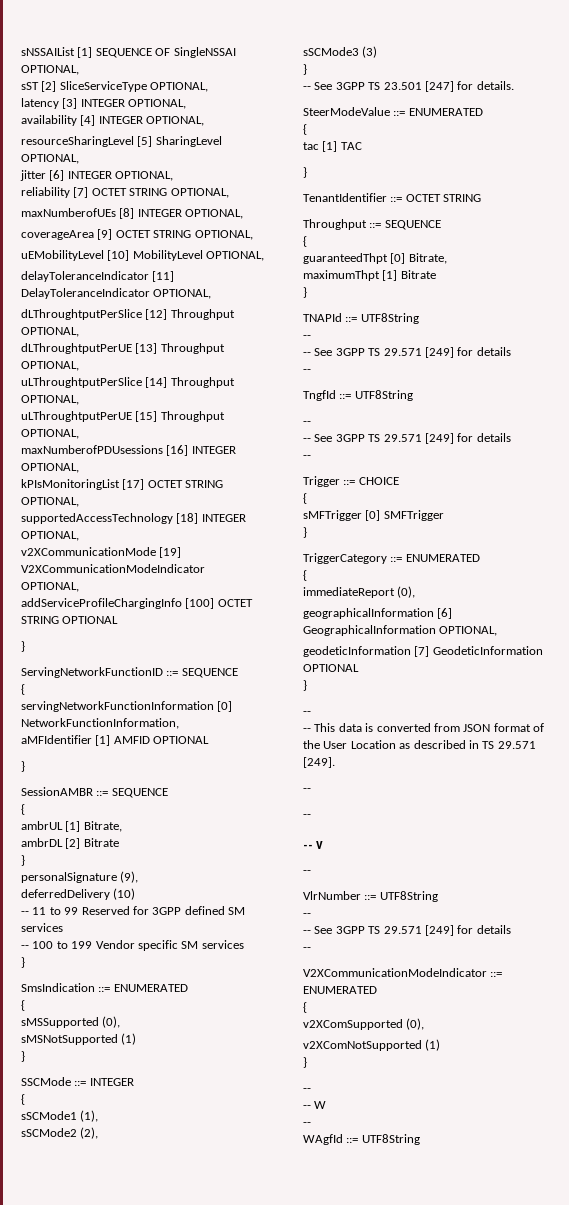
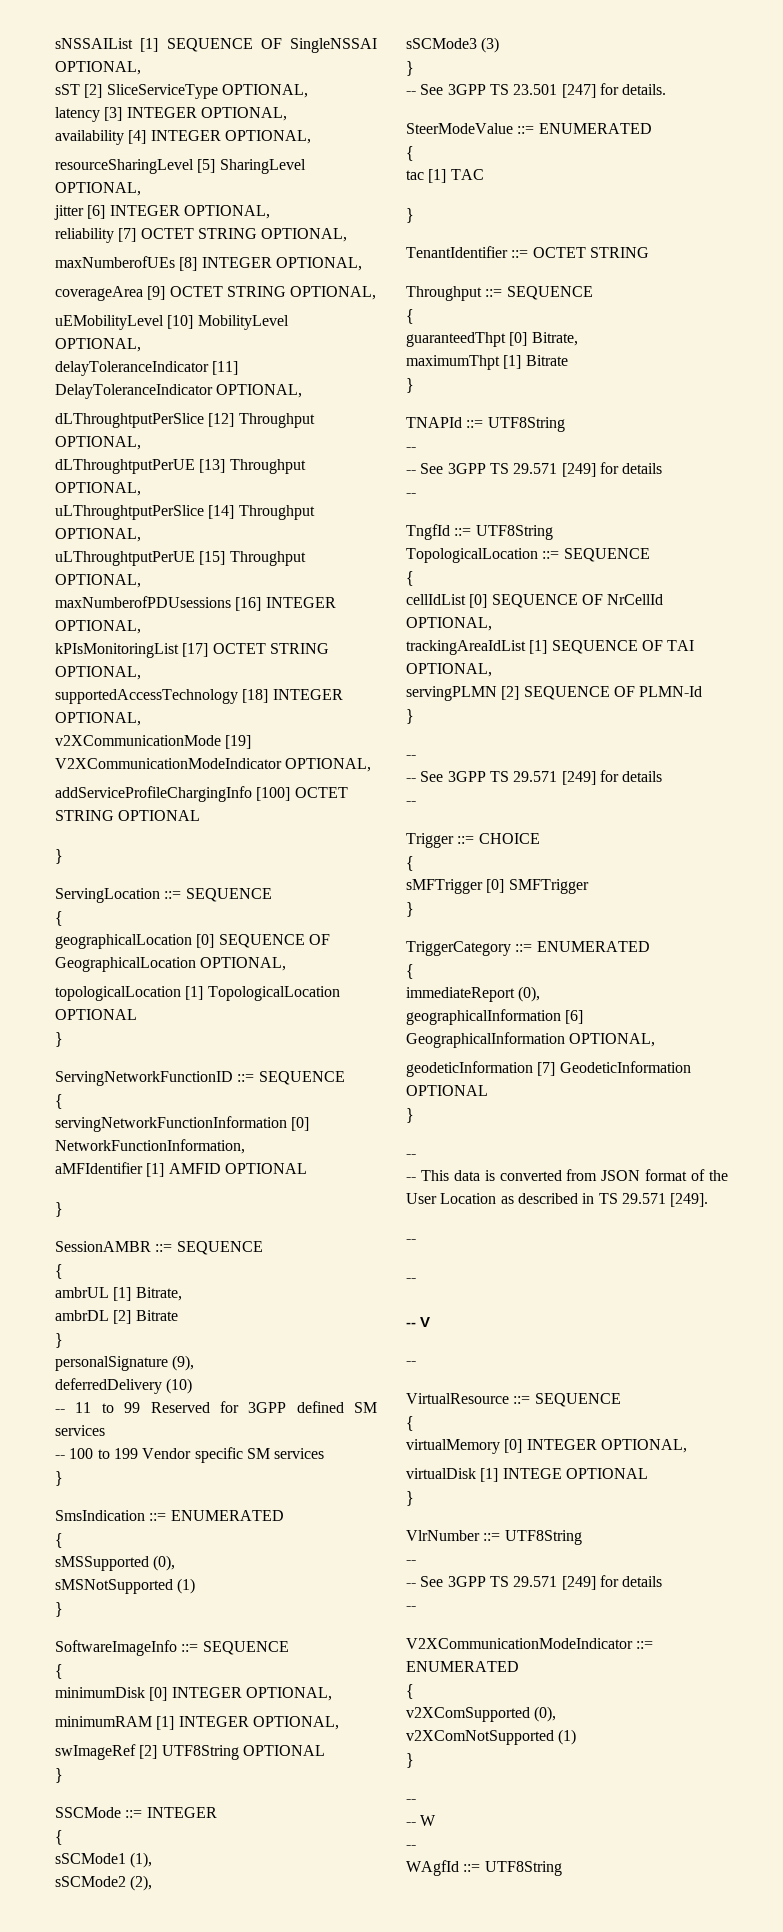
+ ServingLocation ::= SEQUENCE
+ {
+ geographicalLocation [0] SEQUENCE OF GeographicalLocation OPTIONAL,
+ topologicalLocation [1] TopologicalLocation OPTIONAL
+ }
+ SoftwareImageInfo ::= SEQUENCE
+ {
+ minimumDisk [0] INTEGER OPTIONAL,
+ minimumRAM [1] INTEGER OPTIONAL,
+ swImageRef [2] UTF8String OPTIONAL
+ }
+ TopologicalLocation ::= SEQUENCE
+ {
+ cellIdList [0] SEQUENCE OF NrCellId OPTIONAL,
+ trackingAreaIdList [1] SEQUENCE OF TAI OPTIONAL,
+ servingPLMN [2] SEQUENCE OF PLMN-Id
+ }
+ VirtualResource ::= SEQUENCE
+ {
+ virtualMemory [0] INTEGER OPTIONAL,
+ virtualDisk [1] INTEGE OPTIONAL
+ }

